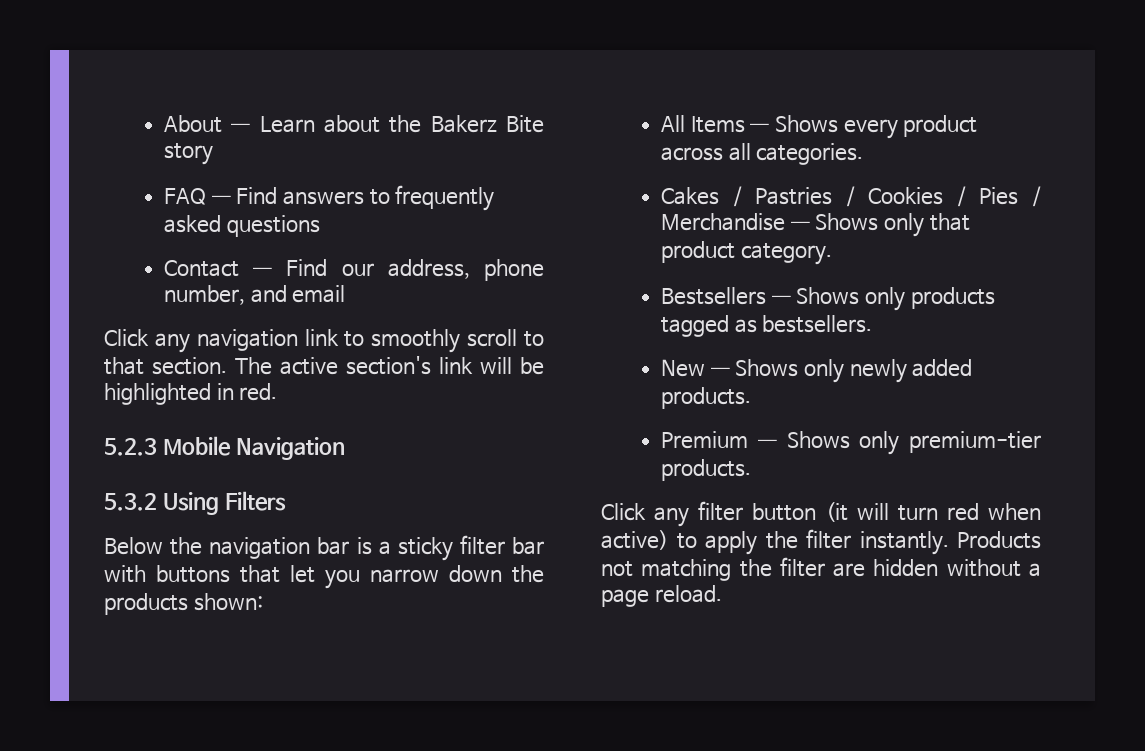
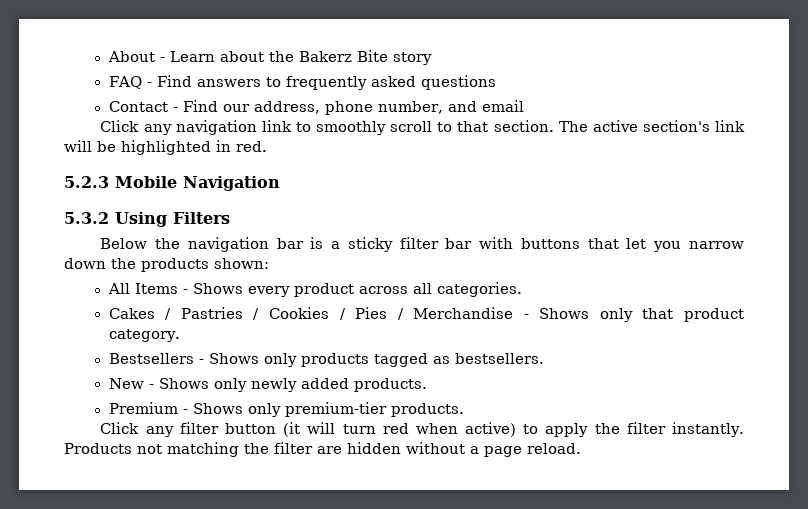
- About — Learn about the Bakerz Bite story
+ About - Learn about the Bakerz Bite story
- FAQ — Find answers to frequently asked questions
+ FAQ - Find answers to frequently asked questions
- Contact — Find our address, phone number, and email
+ Contact - Find our address, phone number, and email
- All Items — Shows every product across all categories.
+ All Items - Shows every product across all categories.
- Cakes / Pastries / Cookies / Pies / Merchandise — Shows only that product category.
+ Cakes / Pastries / Cookies / Pies / Merchandise - Shows only that product category.
- Bestsellers — Shows only products tagged as bestsellers.
+ Bestsellers - Shows only products tagged as bestsellers.
- New — Shows only newly added products.
+ New - Shows only newly added products.
- Premium — Shows only premium-tier products.
+ Premium - Shows only premium-tier products.

